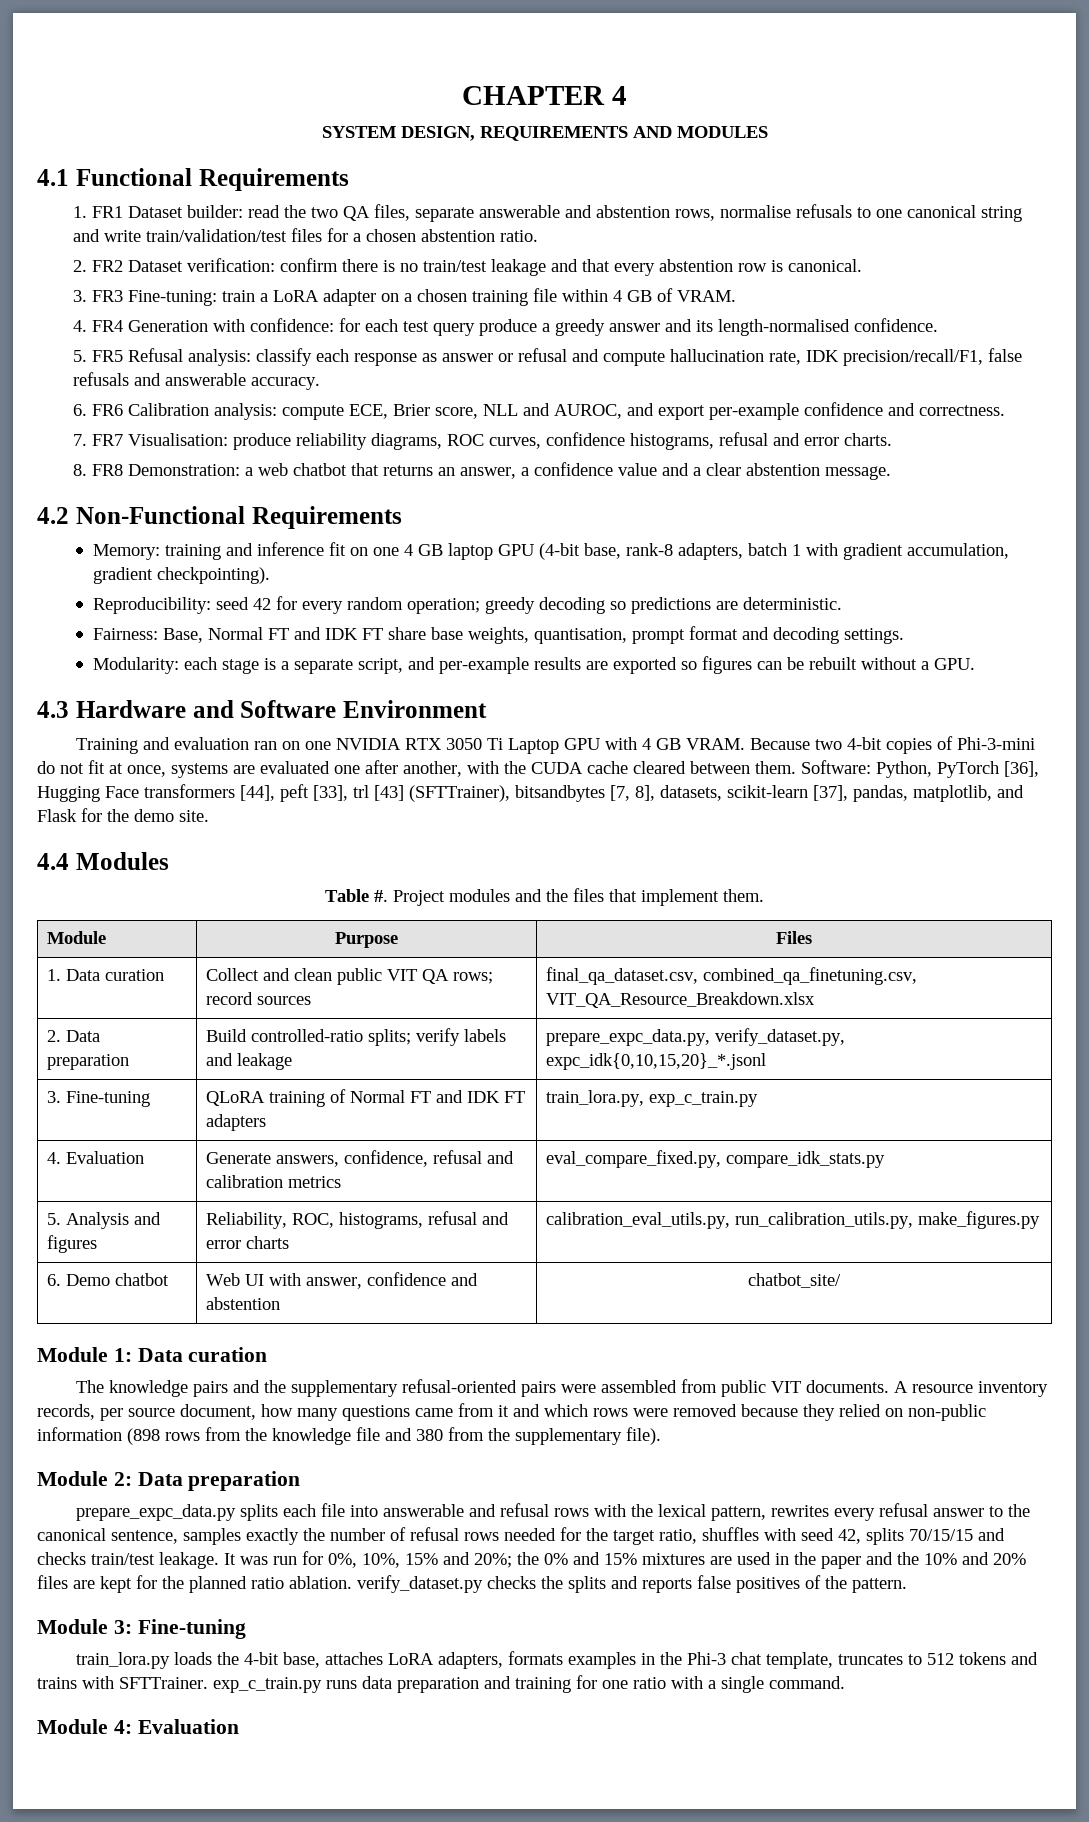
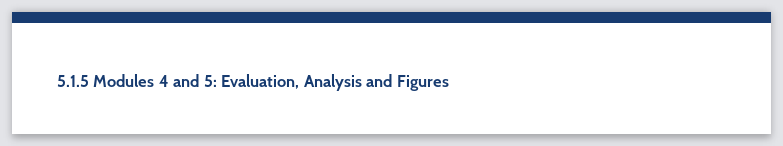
- CHAPTER 4
- SYSTEM DESIGN, REQUIREMENTS AND MODULES
- 4.1 Functional Requirements
- 1. FR1 Dataset builder: read the two QA files, separate answerable and abstention rows, normalise refusals to one canonical string and write train/validation/test files for a chosen abstention ratio.
- 2. FR2 Dataset verification: confirm there is no train/test leakage and that every abstention row is canonical.
- 3. FR3 Fine-tuning: train a LoRA adapter on a chosen training file within 4 GB of VRAM.
- 4. FR4 Generation with confidence: for each test query produce a greedy answer and its length-normalised confidence.
- 5. FR5 Refusal analysis: classify each response as answer or refusal and compute hallucination rate, IDK precision/recall/F1, false refusals and answerable accuracy.
- 6. FR6 Calibration analysis: compute ECE, Brier score, NLL and AUROC, and export per-example confidence and correctness.
- 7. FR7 Visualisation: produce reliability diagrams, ROC curves, confidence histograms, refusal and error charts.
- 8. FR8 Demonstration: a web chatbot that returns an answer, a confidence value and a clear abstention message.
- 4.2 Non-Functional Requirements
- Memory: training and inference fit on one 4 GB laptop GPU (4-bit base, rank-8 adapters, batch 1 with gradient accumulation, gradient checkpointing).
- Reproducibility: seed 42 for every random operation; greedy decoding so predictions are deterministic.
- Fairness: Base, Normal FT and IDK FT share base weights, quantisation, prompt format and decoding settings.
- Modularity: each stage is a separate script, and per-example results are exported so figures can be rebuilt without a GPU.
- 4.3 Hardware and Software Environment
- Training and evaluation ran on one NVIDIA RTX 3050 Ti Laptop GPU with 4 GB VRAM. Because two 4-bit copies of Phi-3-mini do not fit at once, systems are evaluated one after another, with the CUDA cache cleared between them. Software: Python, PyTorch [36], Hugging Face transformers [44], peft [33], trl [43] (SFTTrainer), bitsandbytes [7, 8], datasets, scikit-learn [37], pandas, matplotlib, and Flask for the demo site.
- 4.4 Modules
- Table #. Project modules and the files that implement them.
- Module | Purpose | Files
- 1. Data curation | Collect and clean public VIT QA rows; record sources | final_qa_dataset.csv, combined_qa_finetuning.csv, VIT_QA_Resource_Breakdown.xlsx
- 2. Data preparation | Build controlled-ratio splits; verify labels and leakage | prepare_expc_data.py, verify_dataset.py, expc_idk{0,10,15,20}_*.jsonl
- 3. Fine-tuning | QLoRA training of Normal FT and IDK FT adapters | train_lora.py, exp_c_train.py
- 4. Evaluation | Generate answers, confidence, refusal and calibration metrics | eval_compare_fixed.py, compare_idk_stats.py
- 5. Analysis and figures | Reliability, ROC, histograms, refusal and error charts | calibration_eval_utils.py, run_calibration_utils.py, make_figures.py
- 6. Demo chatbot | Web UI with answer, confidence and abstention | chatbot_site/
- Module 1: Data curation
- The knowledge pairs and the supplementary refusal-oriented pairs were assembled from public VIT documents. A resource inventory records, per source document, how many questions came from it and which rows were removed because they relied on non-public information (898 rows from the knowledge file and 380 from the supplementary file).
- Module 2: Data preparation
- prepare_expc_data.py splits each file into answerable and refusal rows with the lexical pattern, rewrites every refusal answer to the canonical sentence, samples exactly the number of refusal rows needed for the target ratio, shuffles with seed 42, splits 70/15/15 and checks train/test leakage. It was run for 0%, 10%, 15% and 20%; the 0% and 15% mixtures are used in the paper and the 10% and 20% files are kept for the planned ratio ablation. verify_dataset.py checks the splits and reports false positives of the pattern.
- Module 3: Fine-tuning
- train_lora.py loads the 4-bit base, attaches LoRA adapters, formats examples in the Phi-3 chat template, truncates to 512 tokens and trains with SFTTrainer. exp_c_train.py runs data preparation and training for one ratio with a single command.
- Module 4: Evaluation
+ 5.1.5 Modules 4 and 5: Evaluation, Analysis and Figures

